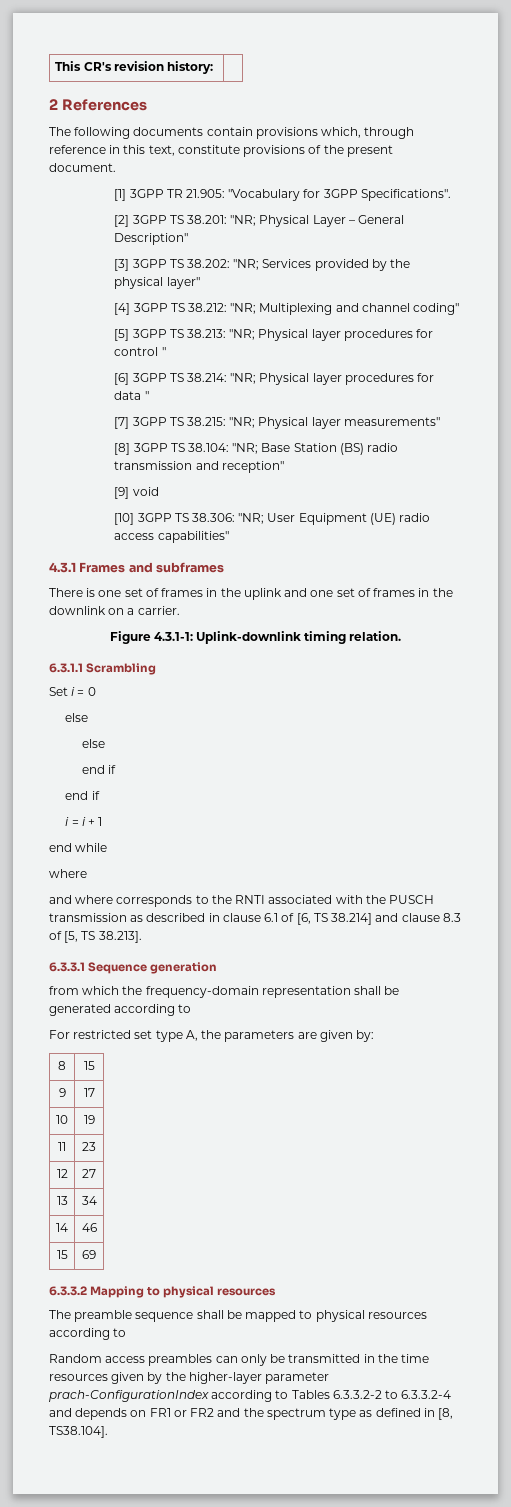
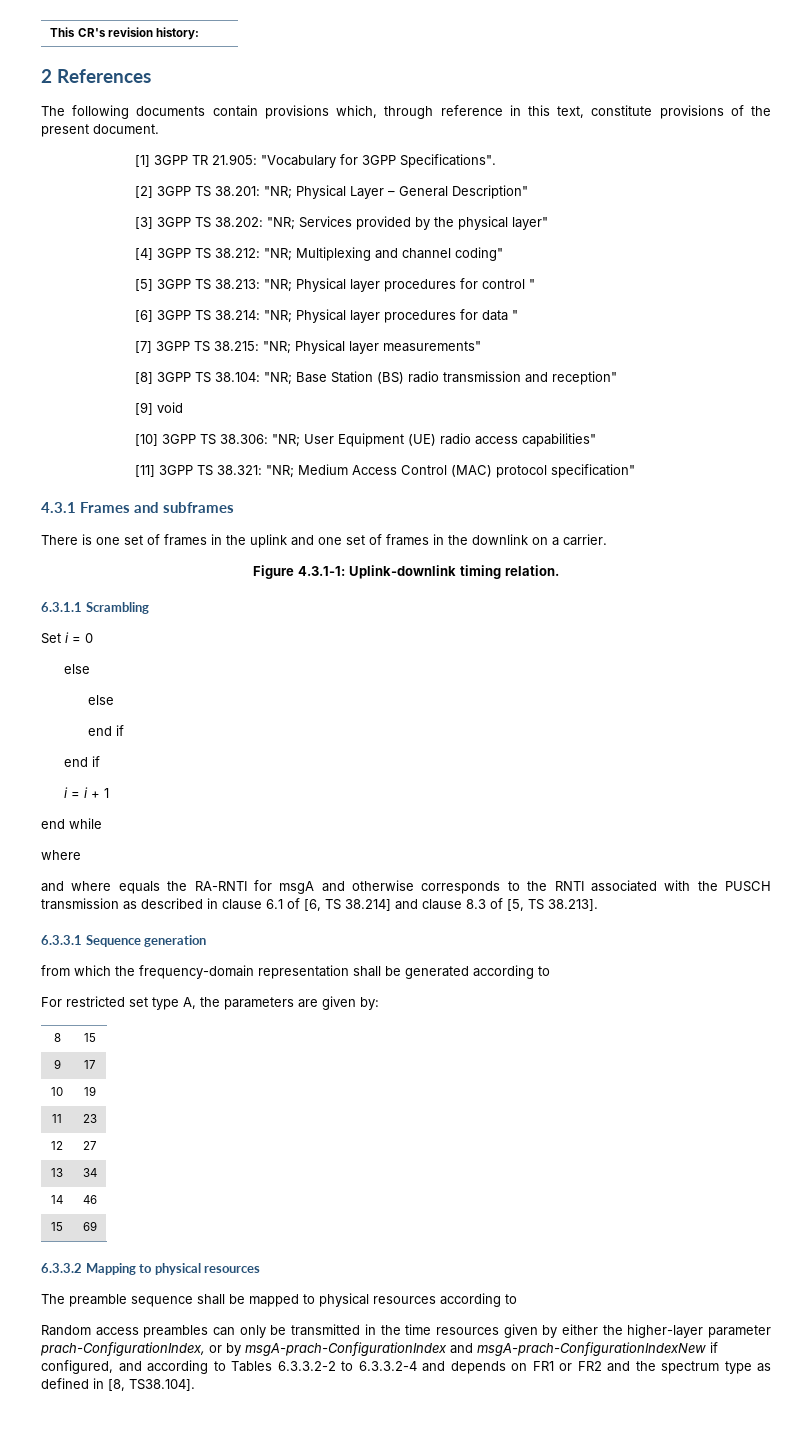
+ [11] 3GPP TS 38.321: "NR; Medium Access Control (MAC) protocol specification"
- and where corresponds to the RNTI associated with the PUSCH transmission as described in clause 6.1 of [6, TS 38.214] and clause 8.3 of [5, TS 38.213].
+ and where equals the RA-RNTI for msgA and otherwise corresponds to the RNTI associated with the PUSCH transmission as described in clause 6.1 of [6, TS 38.214] and clause 8.3 of [5, TS 38.213].
- Random access preambles can only be transmitted in the time resources given by the higher-layer parameter prach-ConfigurationIndex according to Tables 6.3.3.2-2 to 6.3.3.2-4 and depends on FR1 or FR2 and the spectrum type as defined in [8, TS38.104].
+ Random access preambles can only be transmitted in the time resources given by either the higher-layer parameter prach-ConfigurationIndex, or by msgA-prach-ConfigurationIndex and msgA-prach-ConfigurationIndexNew if configured, and according to Tables 6.3.3.2-2 to 6.3.3.2-4 and depends on FR1 or FR2 and the spectrum type as defined in [8, TS38.104].

